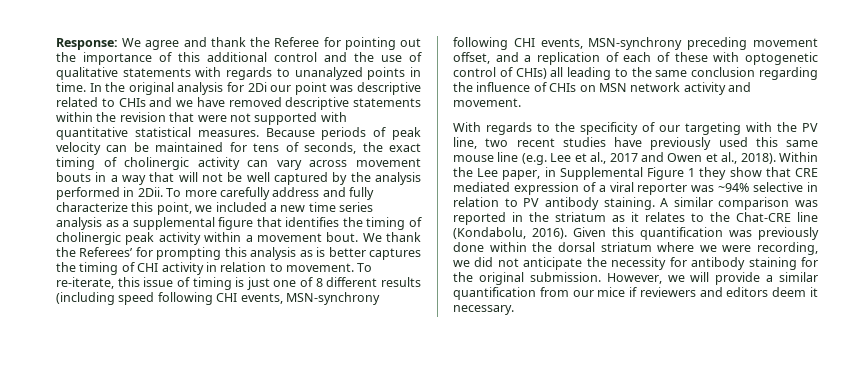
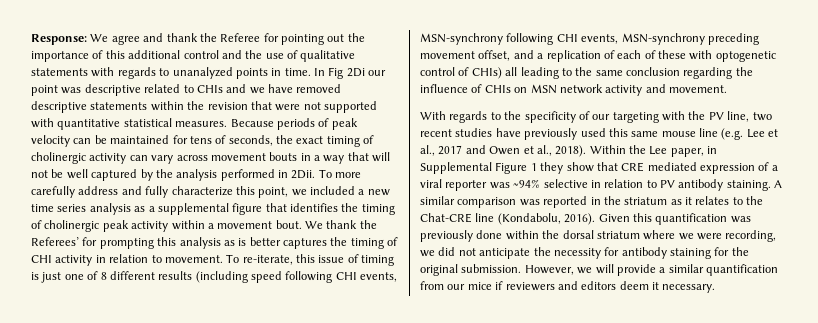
- In the original analysis for 2Di our point was descriptive related to CHIs and we have removed descriptive statements within the revision that were not supported with quantitative statistical measures.
+ In Fig 2Di our point was descriptive related to CHIs and we have removed descriptive statements within the revision that were not supported with quantitative statistical measures.

